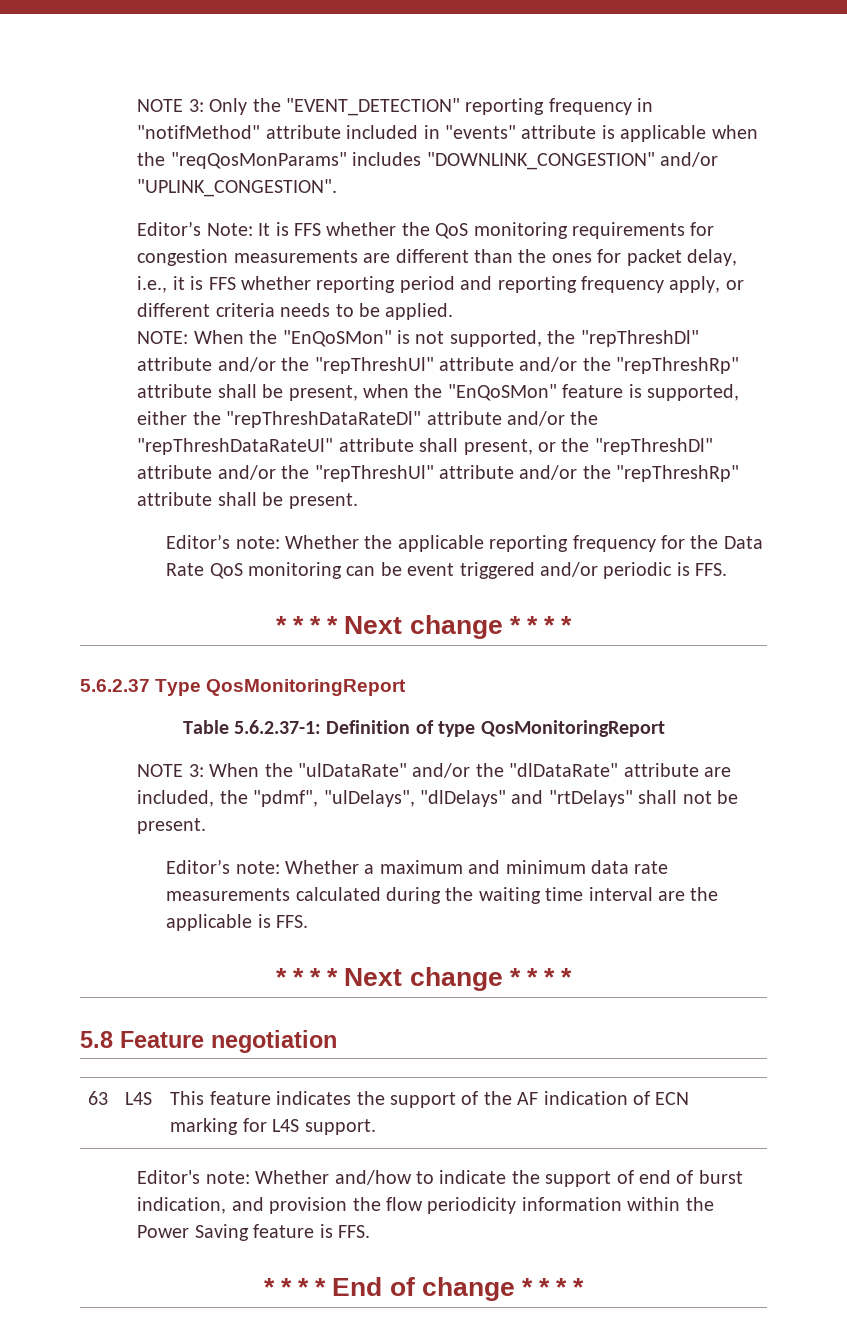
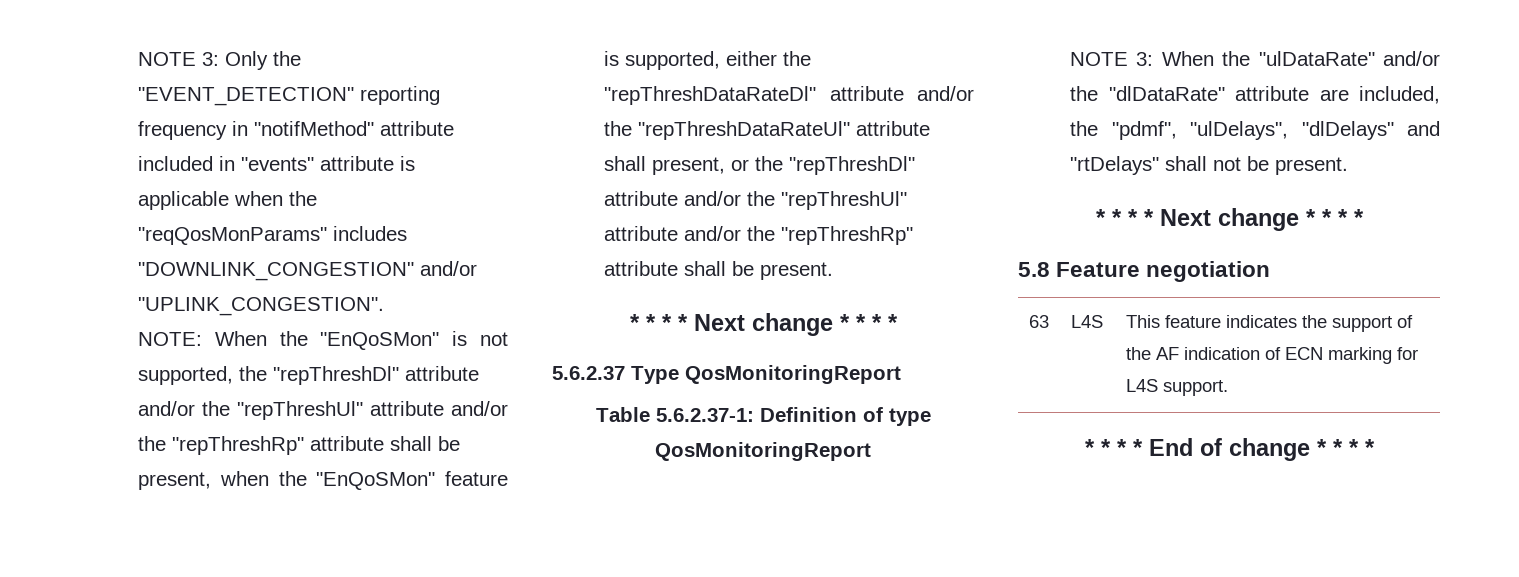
- Editor’s Note: It is FFS whether the QoS monitoring requirements for congestion measurements are different than the ones for packet delay, i.e., it is FFS whether reporting period and reporting frequency apply, or different criteria needs to be applied.
- Editor’s note: Whether the applicable reporting frequency for the Data Rate QoS monitoring can be event triggered and/or periodic is FFS.
- Editor’s note: Whether a maximum and minimum data rate measurements calculated during the waiting time interval are the applicable is FFS.
- Editor's note: Whether and/how to indicate the support of end of burst indication, and provision the flow periodicity information within the Power Saving feature is FFS.

